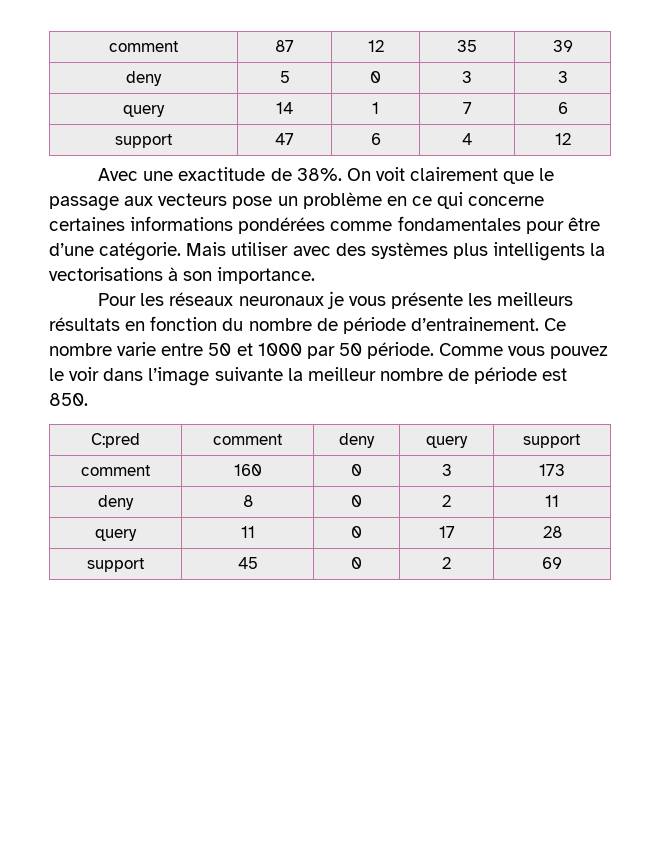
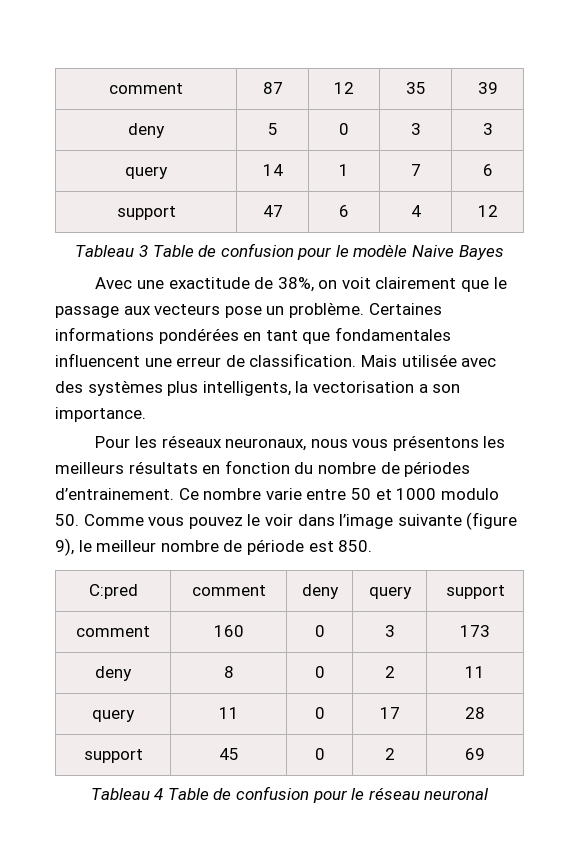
+ Tableau 3 Table de confusion pour le modèle Naive Bayes
- Avec une exactitude de 38%. On voit clairement que le passage aux vecteurs pose un problème en ce qui concerne certaines informations pondérées comme fondamentales pour être d’une catégorie. Mais utiliser avec des systèmes plus intelligents la vectorisations à son importance.
+ Avec une exactitude de 38%, on voit clairement que le passage aux vecteurs pose un problème. Certaines informations pondérées en tant que fondamentales influencent une erreur de classification. Mais utilisée avec des systèmes plus intelligents, la vectorisation a son importance.
- Pour les réseaux neuronaux je vous présente les meilleurs résultats en fonction du nombre de période d’entrainement.
+ Pour les réseaux neuronaux, nous vous présentons les meilleurs résultats en fonction du nombre de périodes d’entrainement.
- Ce nombre varie entre 50 et 1000 par 50 période. Comme vous pouvez le voir dans l’image suivante la meilleur nombre de période est 850.
+ Ce nombre varie entre 50 et 1000 modulo 50. Comme vous pouvez le voir dans l’image suivante (figure 9), le meilleur nombre de période est 850.
+ Tableau 4 Table de confusion pour le réseau neuronal

